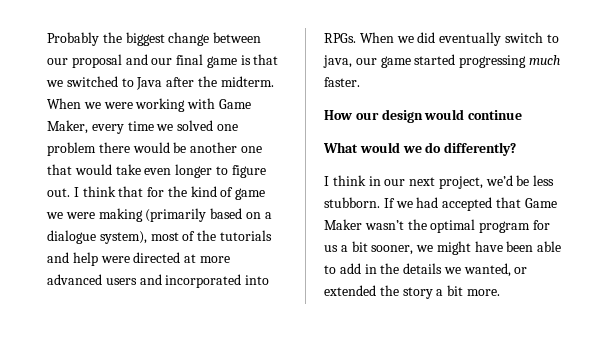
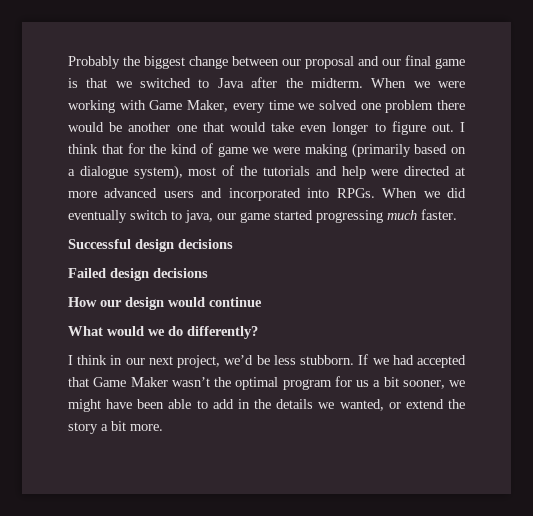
+ Successful design decisions
+ Failed design decisions
- If we had accepted that Game Maker wasn’t the optimal program for us a bit sooner, we might have been able to add in the details we wanted, or extended the story a bit more.
+ If we had accepted that Game Maker wasn’t the optimal program for us a bit sooner, we might have been able to add in the details we wanted, or extend the story a bit more.

